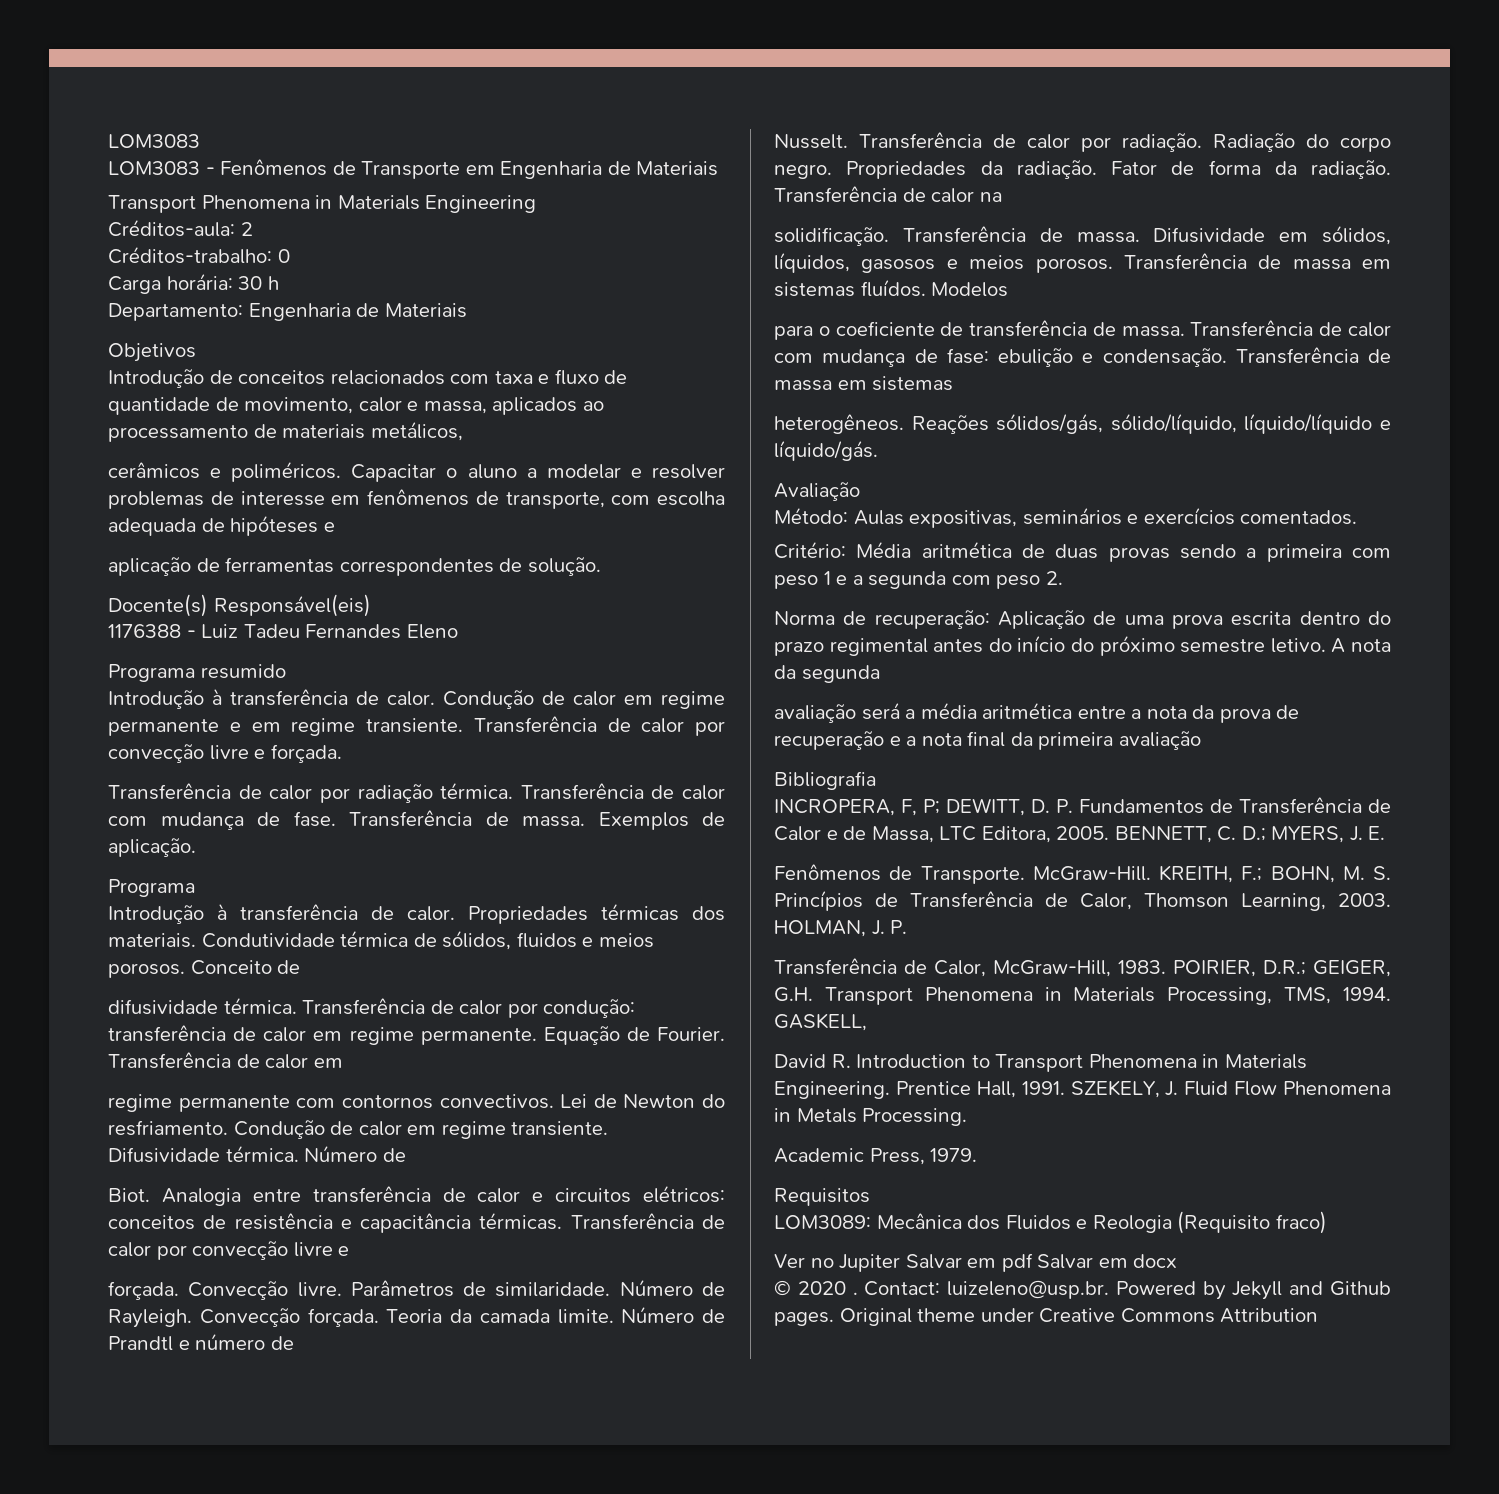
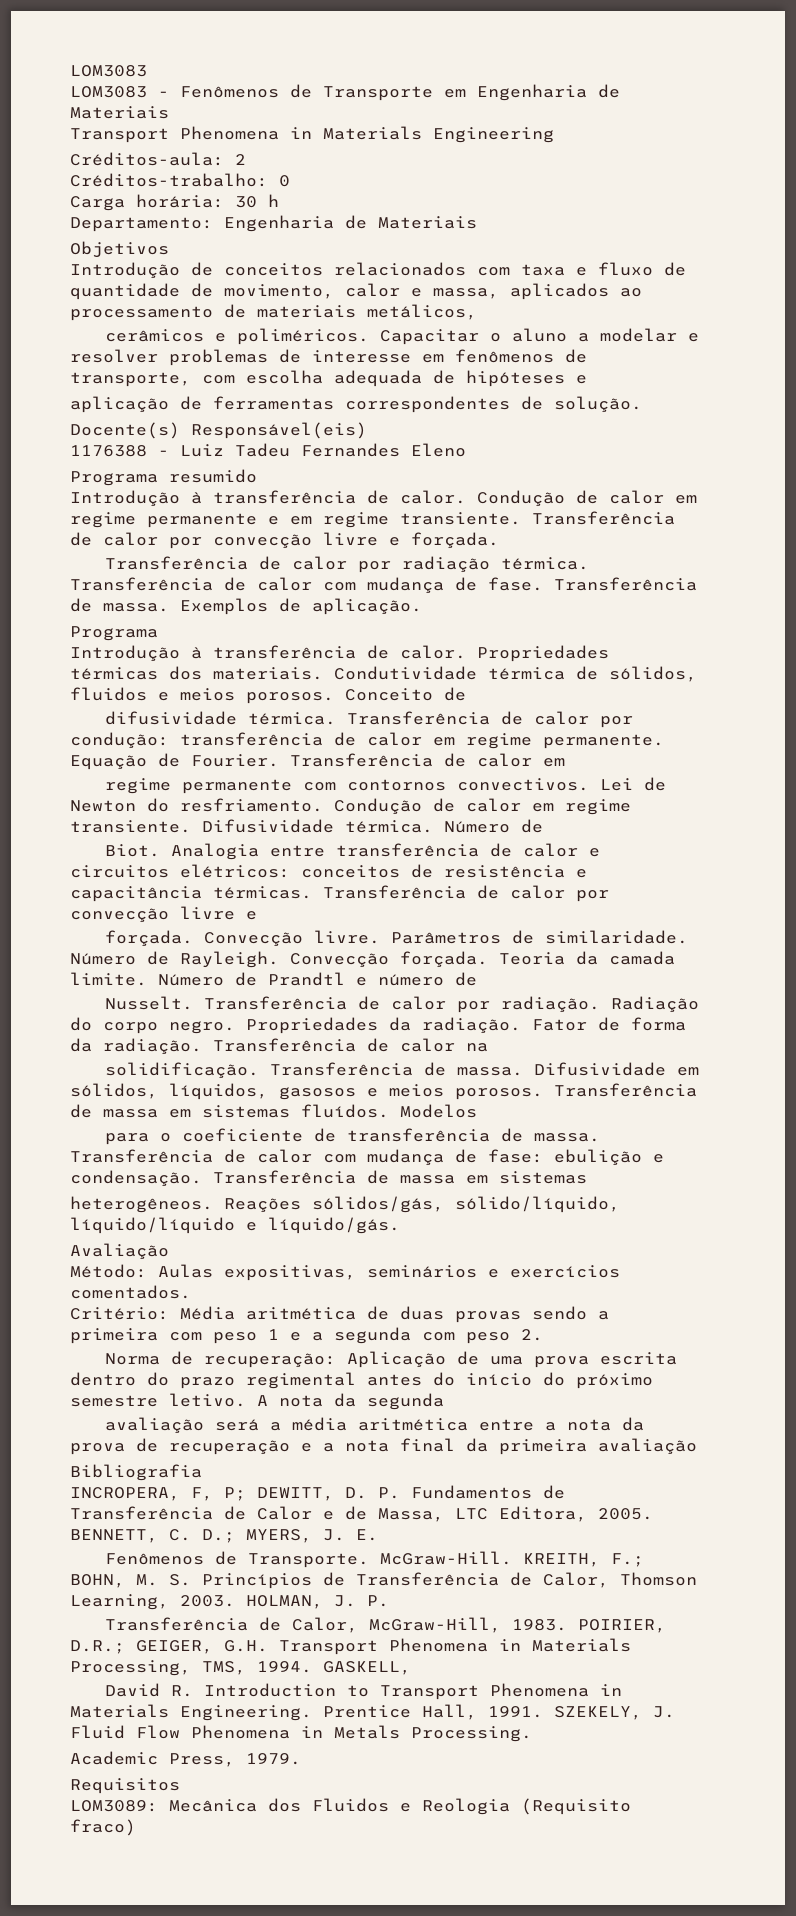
- Ver no Jupiter Salvar em pdf Salvar em docx
- © 2020 . Contact: luizeleno@usp.br. Powered by Jekyll and Github pages. Original theme under Creative Commons Attribution

